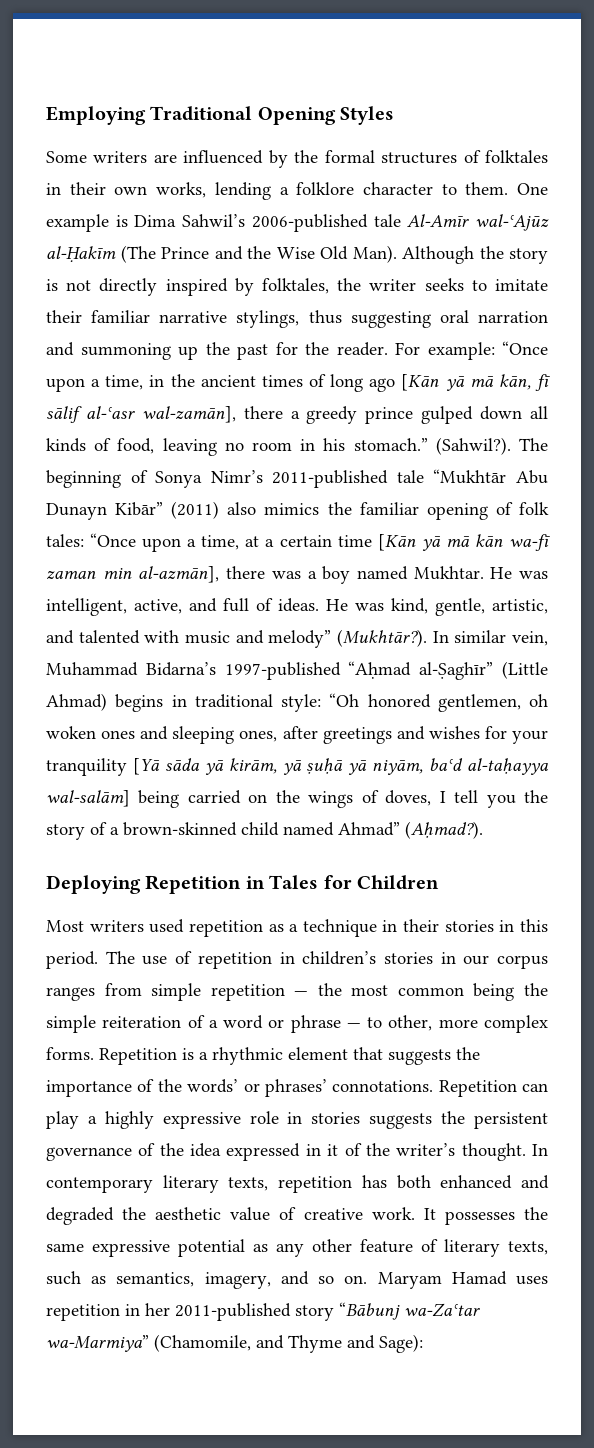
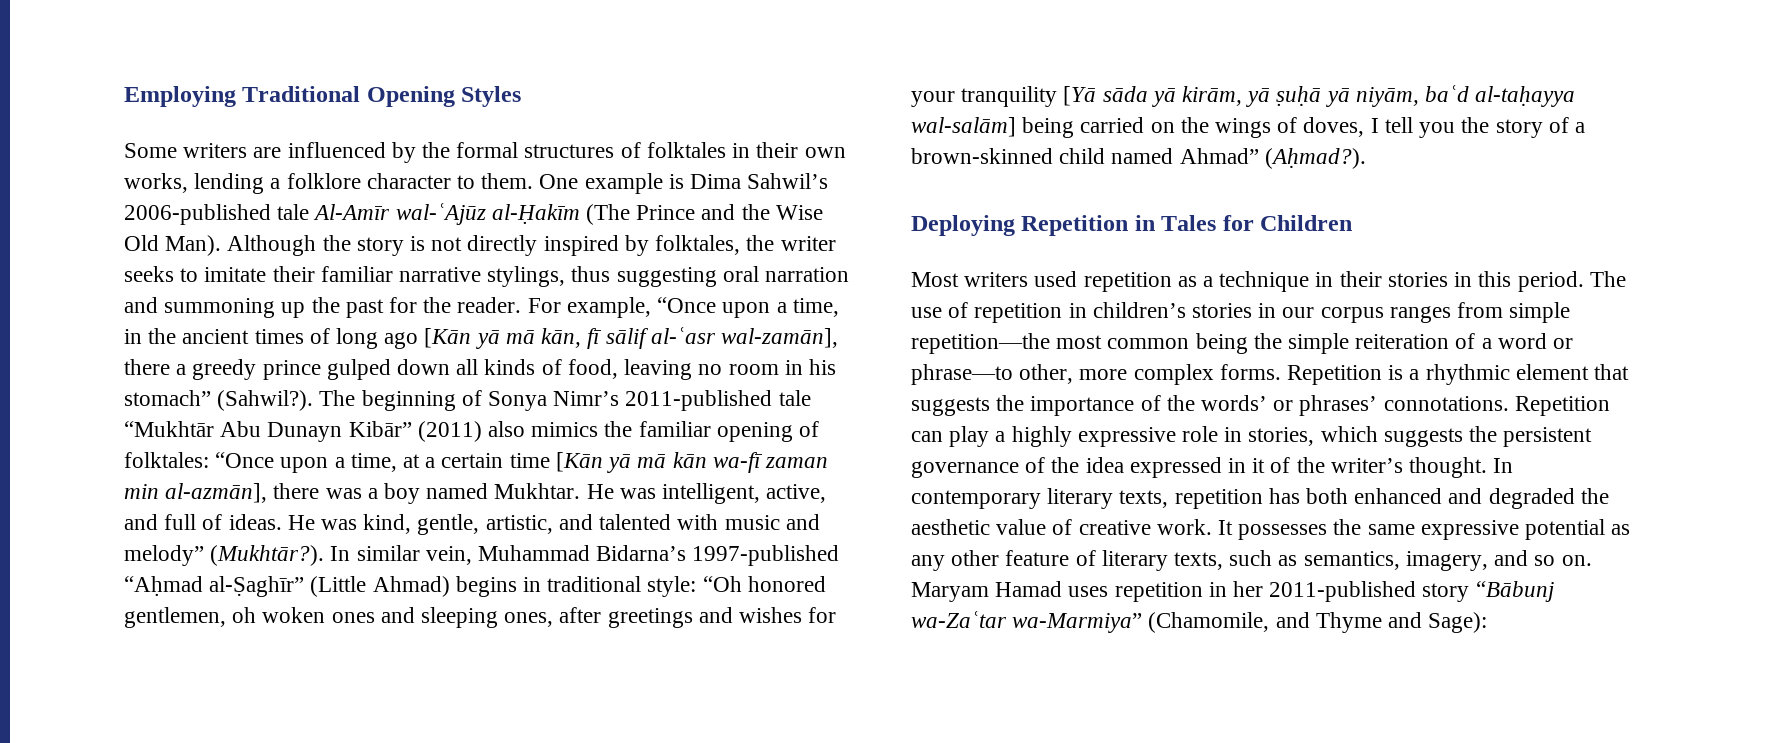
- For example: “Once upon a time, in the ancient times of long ago [Kān yā mā kān, fī sālif al-ʿasr wal-zamān], there a greedy prince gulped down all kinds of food, leaving no room in his stomach.” (Sahwil?).
+ For example, “Once upon a time, in the ancient times of long ago [Kān yā mā kān, fī sālif al-ʿasr wal-zamān], there a greedy prince gulped down all kinds of food, leaving no room in his stomach” (Sahwil?).
- The beginning of Sonya Nimr’s 2011-published tale “Mukhtār Abu Dunayn Kibār” (2011) also mimics the familiar opening of folk tales: “Once upon a time, at a certain time [Kān yā mā kān wa-fī zaman min al-azmān], there was a boy named Mukhtar.
+ The beginning of Sonya Nimr’s 2011-published tale “Mukhtār Abu Dunayn Kibār” (2011) also mimics the familiar opening of folktales: “Once upon a time, at a certain time [Kān yā mā kān wa-fī zaman min al-azmān], there was a boy named Mukhtar.
- The use of repetition in children’s stories in our corpus ranges from simple repetition — the most common being the simple reiteration of a word or phrase — to other, more complex forms.
+ The use of repetition in children’s stories in our corpus ranges from simple repetition—the most common being the simple reiteration of a word or phrase—to other, more complex forms.
- Repetition can play a highly expressive role in stories suggests the persistent governance of the idea expressed in it of the writer’s thought.
+ Repetition can play a highly expressive role in stories, which suggests the persistent governance of the idea expressed in it of the writer’s thought.

